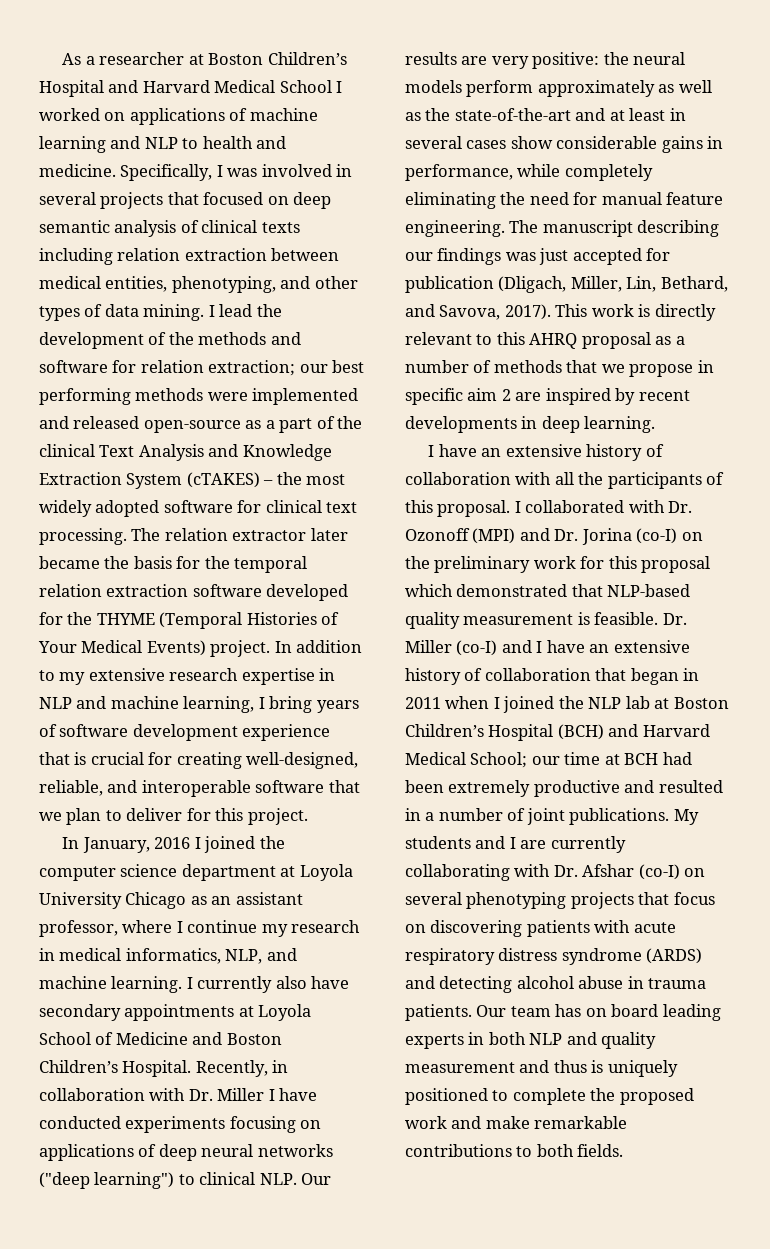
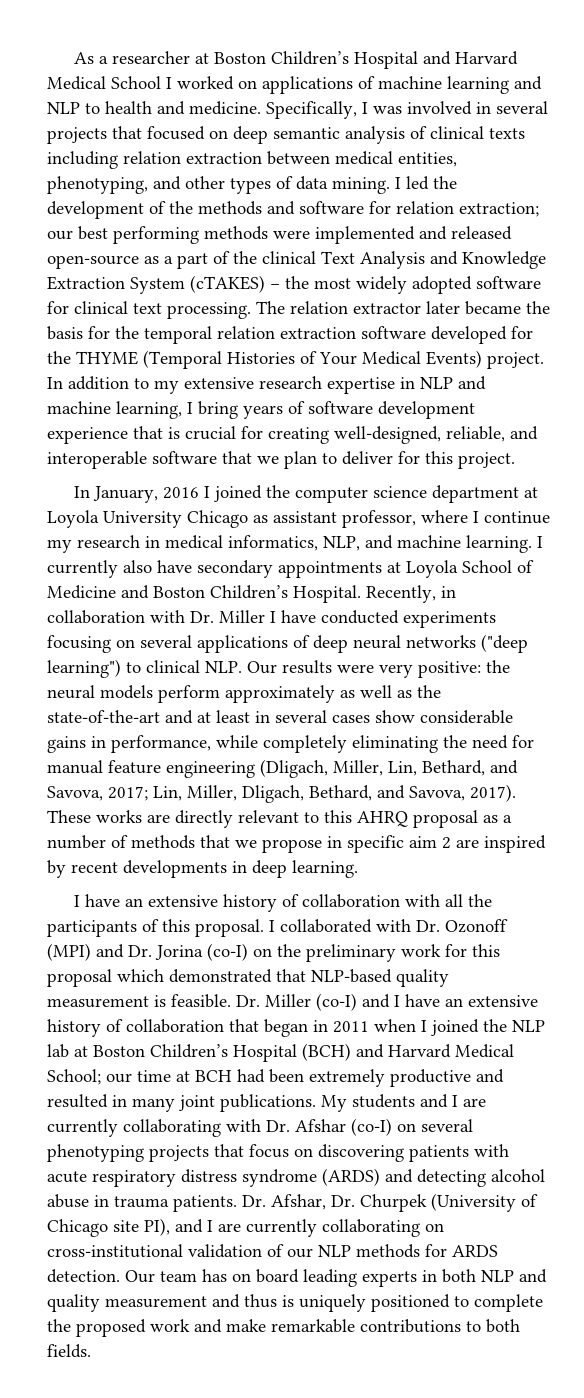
- I lead the development of the methods and software for relation extraction; our best performing methods were implemented and released open-source as a part of the clinical Text Analysis and Knowledge Extraction System (cTAKES) – the most widely adopted software for clinical text processing.
+ I led the development of the methods and software for relation extraction; our best performing methods were implemented and released open-source as a part of the clinical Text Analysis and Knowledge Extraction System (cTAKES) – the most widely adopted software for clinical text processing.
- In January, 2016 I joined the computer science department at Loyola University Chicago as an assistant professor, where I continue my research in medical informatics, NLP, and machine learning.
+ In January, 2016 I joined the computer science department at Loyola University Chicago as assistant professor, where I continue my research in medical informatics, NLP, and machine learning.
- Recently, in collaboration with Dr. Miller I have conducted experiments focusing on applications of deep neural networks ("deep learning") to clinical NLP. Our results are very positive:
+ Recently, in collaboration with Dr. Miller I have conducted experiments focusing on several applications of deep neural networks ("deep learning") to clinical NLP. Our results were very positive:
- the neural models perform approximately as well as the state-of-the-art and at least in several cases show considerable gains in performance, while completely eliminating the need for manual feature engineering. The manuscript describing our findings was just accepted for publication (Dligach, Miller, Lin, Bethard, and Savova, 2017). This work is directly relevant to this AHRQ proposal as a number of methods that we propose in specific aim 2 are inspired by recent developments in deep learning.
+ the neural models perform approximately as well as the state-of-the-art and at least in several cases show considerable gains in performance, while completely eliminating the need for manual feature engineering (Dligach, Miller, Lin, Bethard, and Savova, 2017; Lin, Miller, Dligach, Bethard, and Savova, 2017). These works are directly relevant to this AHRQ proposal as a number of methods that we propose in specific aim 2 are inspired by recent developments in deep learning.
- Dr. Miller (co-I) and I have an extensive history of collaboration that began in 2011 when I joined the NLP lab at Boston Children’s Hospital (BCH) and Harvard Medical School; our time at BCH had been extremely productive and resulted in a number of joint publications.
+ Dr. Miller (co-I) and I have an extensive history of collaboration that began in 2011 when I joined the NLP lab at Boston Children’s Hospital (BCH) and Harvard Medical School; our time at BCH had been extremely productive and resulted in many joint publications.
+ Dr. Afshar, Dr. Churpek (University of Chicago site PI), and I are currently collaborating on cross-institutional validation of our NLP methods for ARDS detection.

